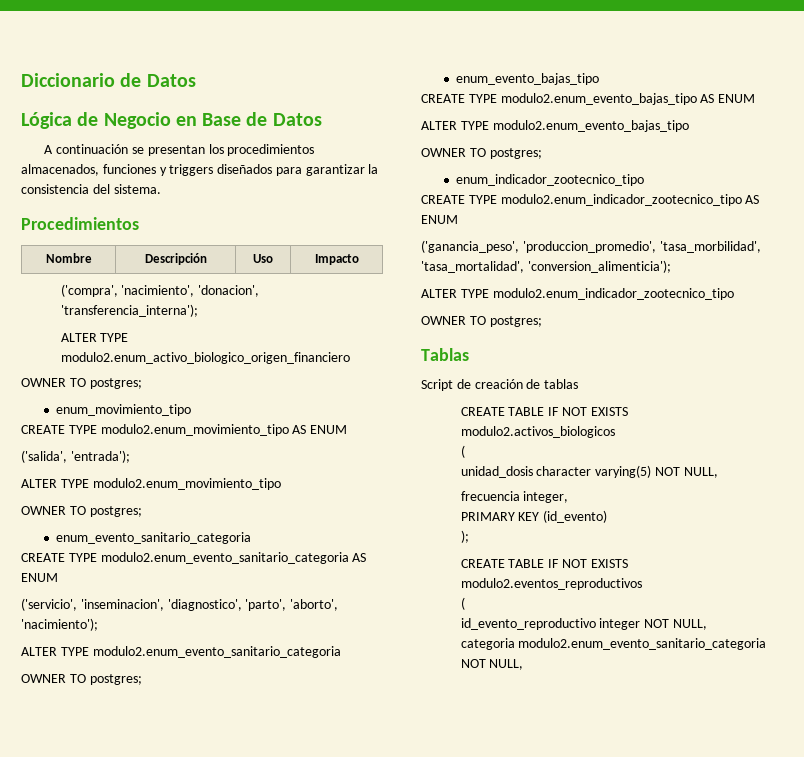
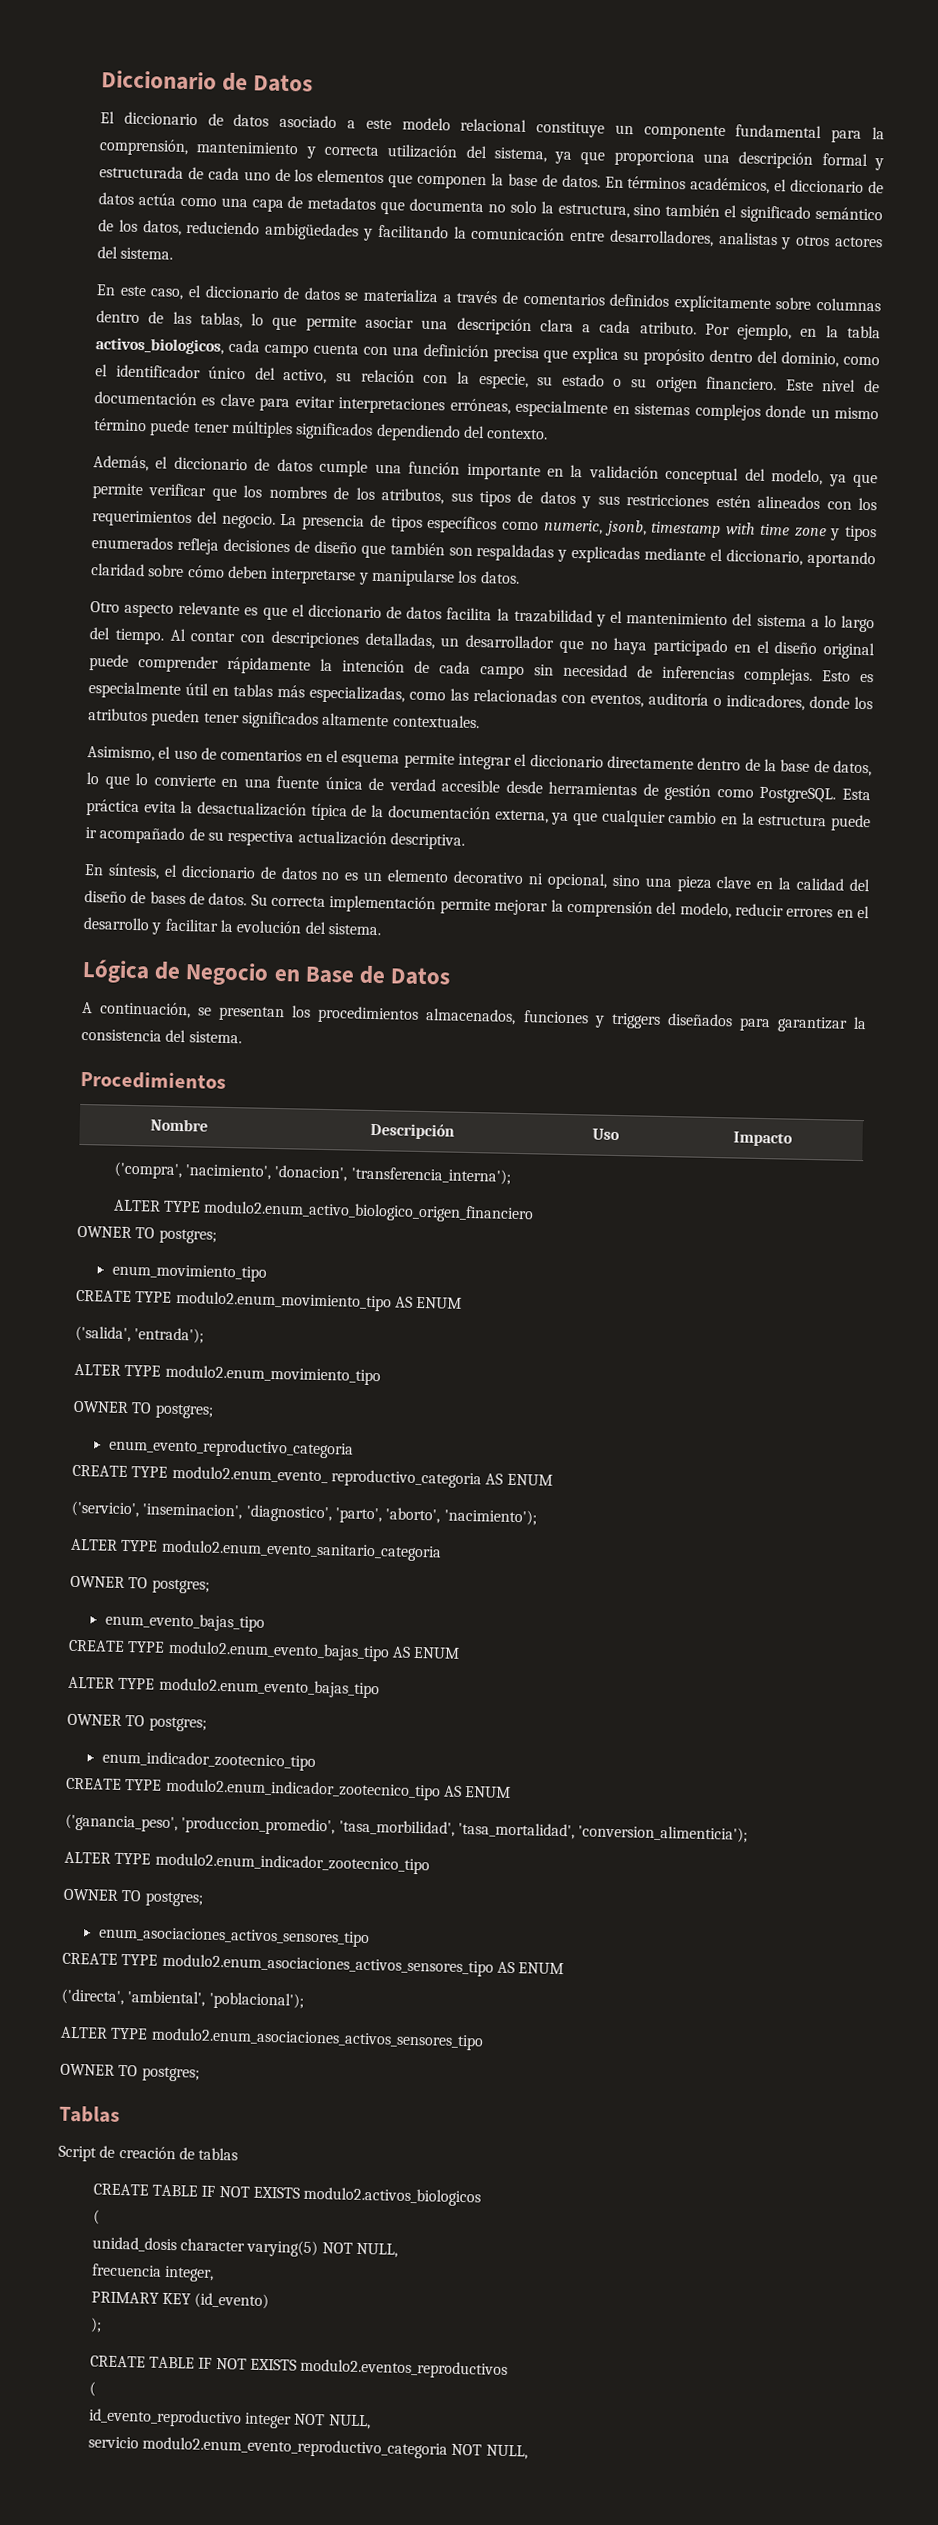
+ El diccionario de datos asociado a este modelo relacional constituye un componente fundamental para la comprensión, mantenimiento y correcta utilización del sistema, ya que proporciona una descripción formal y estructurada de cada uno de los elementos que componen la base de datos. En términos académicos, el diccionario de datos actúa como una capa de metadatos que documenta no solo la estructura, sino también el significado semántico de los datos, reduciendo ambigüedades y facilitando la comunicación entre desarrolladores, analistas y otros actores del sistema.
+ En este caso, el diccionario de datos se materializa a través de comentarios definidos explícitamente sobre columnas dentro de las tablas, lo que permite asociar una descripción clara a cada atributo. Por ejemplo, en la tabla activos_biologicos, cada campo cuenta con una definición precisa que explica su propósito dentro del dominio, como el identificador único del activo, su relación con la especie, su estado o su origen financiero. Este nivel de documentación es clave para evitar interpretaciones erróneas, especialmente en sistemas complejos donde un mismo término puede tener múltiples significados dependiendo del contexto.
+ Además, el diccionario de datos cumple una función importante en la validación conceptual del modelo, ya que permite verificar que los nombres de los atributos, sus tipos de datos y sus restricciones estén alineados con los requerimientos del negocio. La presencia de tipos específicos como numeric, jsonb, timestamp with time zone y tipos enumerados refleja decisiones de diseño que también son respaldadas y explicadas mediante el diccionario, aportando claridad sobre cómo deben interpretarse y manipularse los datos.
+ Otro aspecto relevante es que el diccionario de datos facilita la trazabilidad y el mantenimiento del sistema a lo largo del tiempo. Al contar con descripciones detalladas, un desarrollador que no haya participado en el diseño original puede comprender rápidamente la intención de cada campo sin necesidad de inferencias complejas. Esto es especialmente útil en tablas más especializadas, como las relacionadas con eventos, auditoría o indicadores, donde los atributos pueden tener significados altamente contextuales.
+ Asimismo, el uso de comentarios en el esquema permite integrar el diccionario directamente dentro de la base de datos, lo que lo convierte en una fuente única de verdad accesible desde herramientas de gestión como PostgreSQL. Esta práctica evita la desactualización típica de la documentación externa, ya que cualquier cambio en la estructura puede ir acompañado de su respectiva actualización descriptiva.
+ En síntesis, el diccionario de datos no es un elemento decorativo ni opcional, sino una pieza clave en la calidad del diseño de bases de datos. Su correcta implementación permite mejorar la comprensión del modelo, reducir errores en el desarrollo y facilitar la evolución del sistema.
- A continuación se presentan los procedimientos almacenados, funciones y triggers diseñados para garantizar la consistencia del sistema.
+ A continuación, se presentan los procedimientos almacenados, funciones y triggers diseñados para garantizar la consistencia del sistema.
- enum_evento_sanitario_categoria
- CREATE TYPE modulo2.enum_evento_sanitario_categoria AS ENUM
+ enum_evento_reproductivo_categoria
+ CREATE TYPE modulo2.enum_evento_ reproductivo_categoria AS ENUM
+ enum_asociaciones_activos_sensores_tipo
+ CREATE TYPE modulo2.enum_asociaciones_activos_sensores_tipo AS ENUM
+ ('directa', 'ambiental', 'poblacional');
+ ALTER TYPE modulo2.enum_asociaciones_activos_sensores_tipo
+ OWNER TO postgres;
- categoria modulo2.enum_evento_sanitario_categoria NOT NULL,
+ servicio modulo2.enum_evento_reproductivo_categoria NOT NULL,

